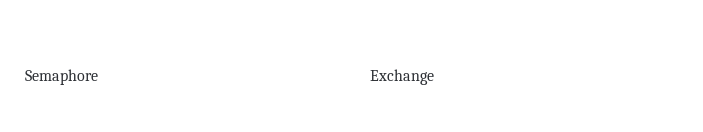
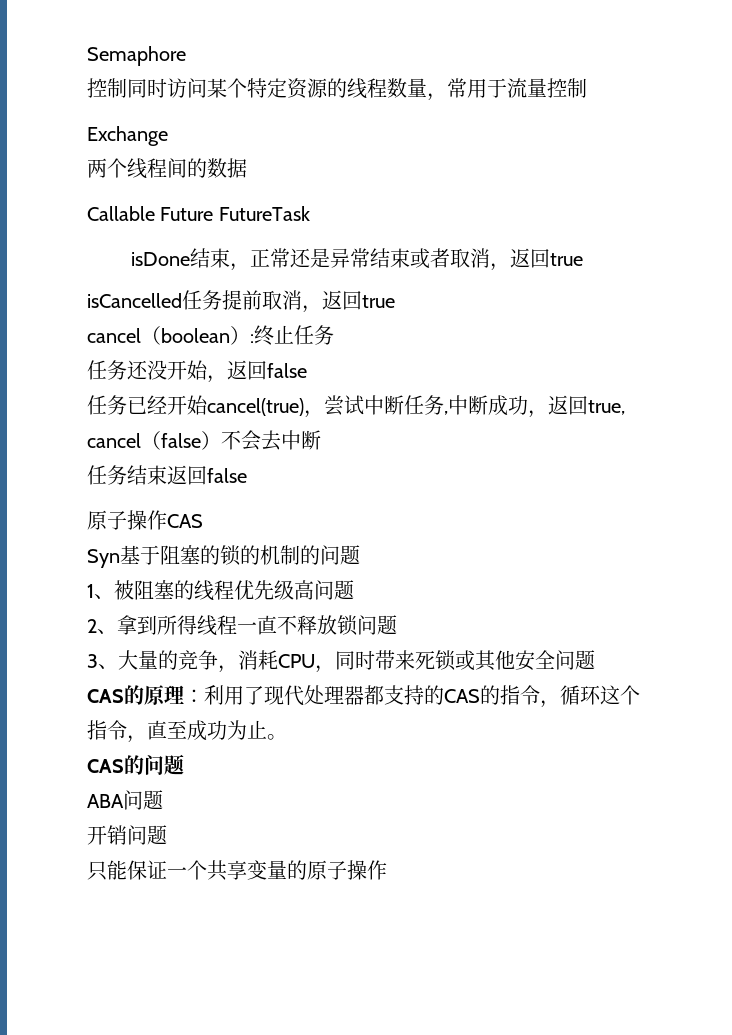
+ 控制同时访问某个特定资源的线程数量，常用于流量控制
  Exchange
+ 两个线程间的数据
+ Callable Future FutureTask
+ isDone结束，正常还是异常结束或者取消，返回true
+ isCancelled任务提前取消，返回true
+ cancel（boolean）:终止任务
+ 任务还没开始，返回false
+ 任务已经开始cancel(true)，尝试中断任务,中断成功，返回true, cancel（false）不会去中断
+ 任务结束返回false
+ 原子操作CAS
+ Syn基于阻塞的锁的机制的问题
+ 1、被阻塞的线程优先级高问题
+ 2、拿到所得线程一直不释放锁问题
+ 3、大量的竞争，消耗CPU，同时带来死锁或其他安全问题
+ CAS的原理：利用了现代处理器都支持的CAS的指令，循环这个指令，直至成功为止。
+ CAS的问题
+ ABA问题
+ 开销问题
+ 只能保证一个共享变量的原子操作

